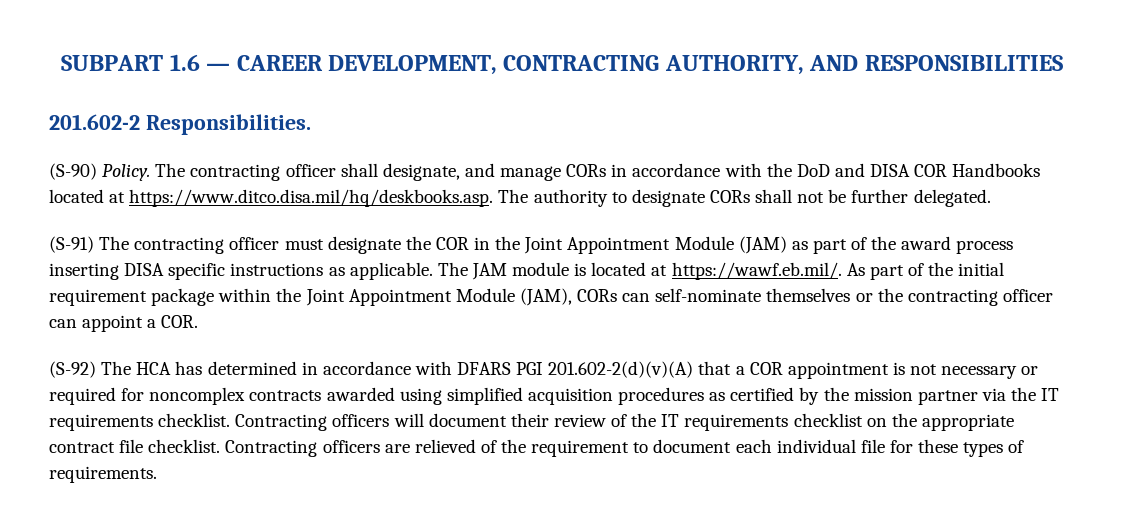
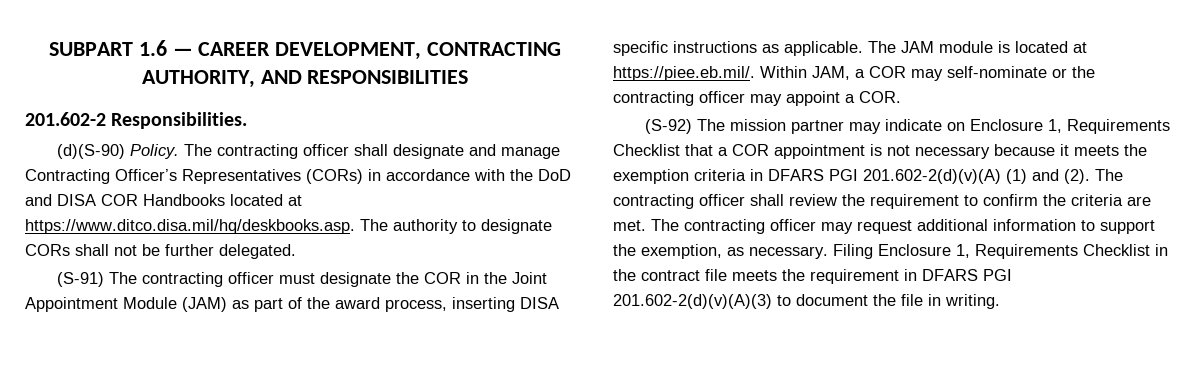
- (S-90) Policy.
+ (d)(S-90) Policy.
- The contracting officer shall designate, and manage CORs in accordance with the DoD and DISA COR Handbooks located at https://www.ditco.disa.mil/hq/deskbooks.asp. The authority to designate CORs shall not be further delegated.
+ The contracting officer shall designate and manage Contracting Officer’s Representatives (CORs) in accordance with the DoD and DISA COR Handbooks located at https://www.ditco.disa.mil/hq/deskbooks.asp. The authority to designate CORs shall not be further delegated.
- (S-91) The contracting officer must designate the COR in the Joint Appointment Module (JAM) as part of the award process inserting DISA specific instructions as applicable.
+ (S-91) The contracting officer must designate the COR in the Joint Appointment Module (JAM) as part of the award process, inserting DISA specific instructions as applicable.
- The JAM module is located at https://wawf.eb.mil/. As part of the initial requirement package within the Joint Appointment Module (JAM), CORs can self-nominate themselves or the contracting officer can appoint a COR.
+ The JAM module is located at https://piee.eb.mil/. Within JAM, a COR may self-nominate or the contracting officer may appoint a COR.
- (S-92) The HCA has determined in accordance with DFARS PGI 201.602-2(d)(v)(A) that a COR appointment is not necessary or required for noncomplex contracts awarded using simplified acquisition procedures as certified by the mission partner via the IT requirements checklist. Contracting officers will document their review of the IT requirements checklist on the appropriate contract file checklist. Contracting officers are relieved of the requirement to document each individual file for these types of requirements.
+ (S-92) The mission partner may indicate on Enclosure 1, Requirements Checklist that a COR appointment is not necessary because it meets the exemption criteria in DFARS PGI 201.602-2(d)(v)(A) (1) and (2). The contracting officer shall review the requirement to confirm the criteria are met. The contracting officer may request additional information to support the exemption, as necessary. Filing Enclosure 1, Requirements Checklist in the contract file meets the requirement in DFARS PGI 201.602-2(d)(v)(A)(3) to document the file in writing.

